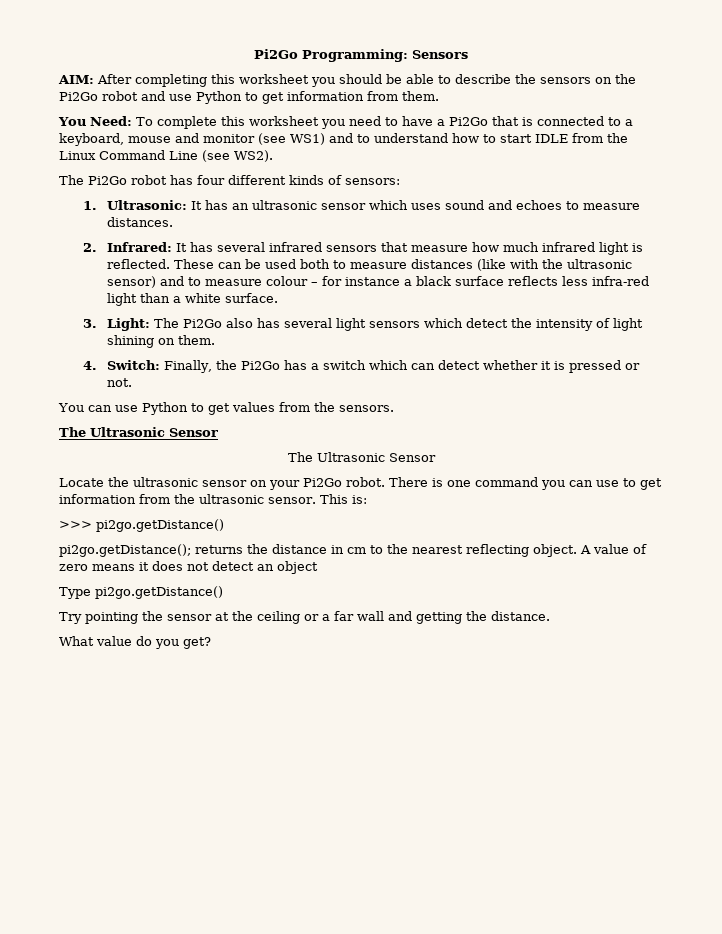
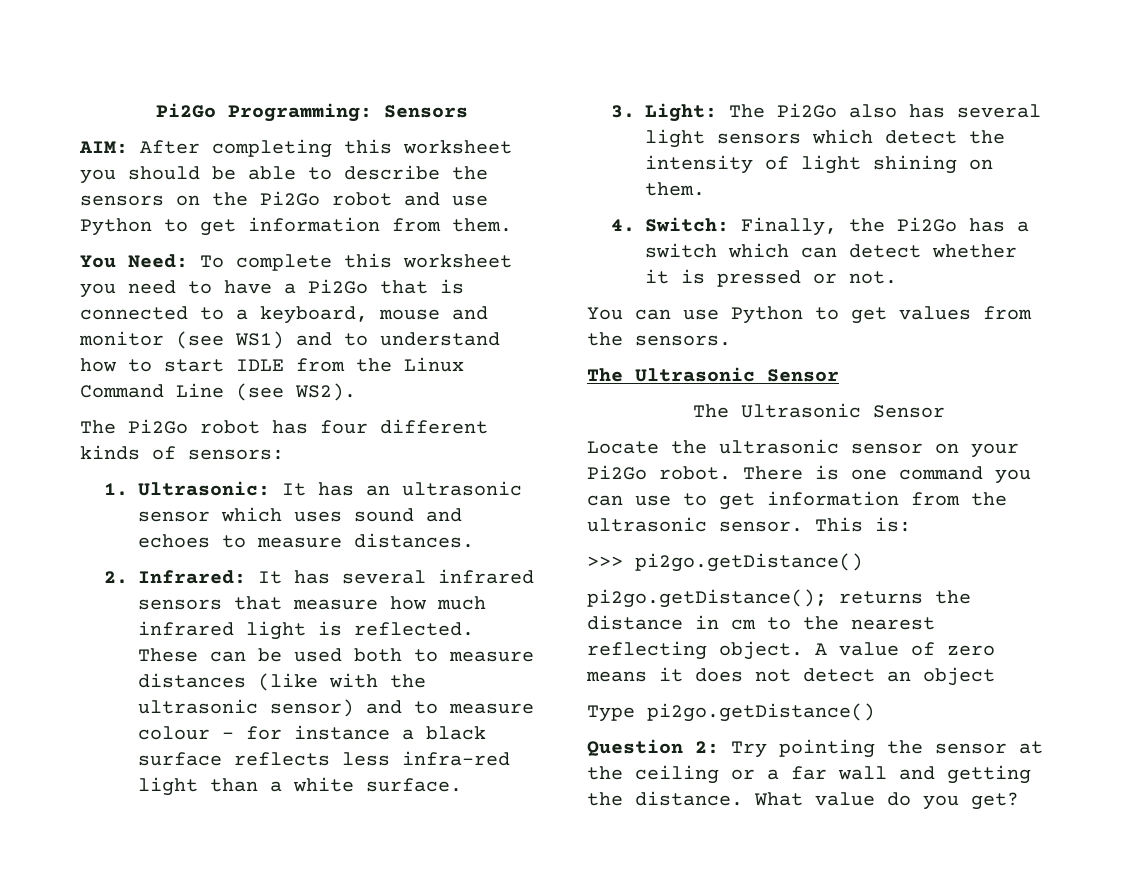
- Try pointing the sensor at the ceiling or a far wall and getting the distance.
- What value do you get?
+ Question 2: Try pointing the sensor at the ceiling or a far wall and getting the distance. What value do you get?

